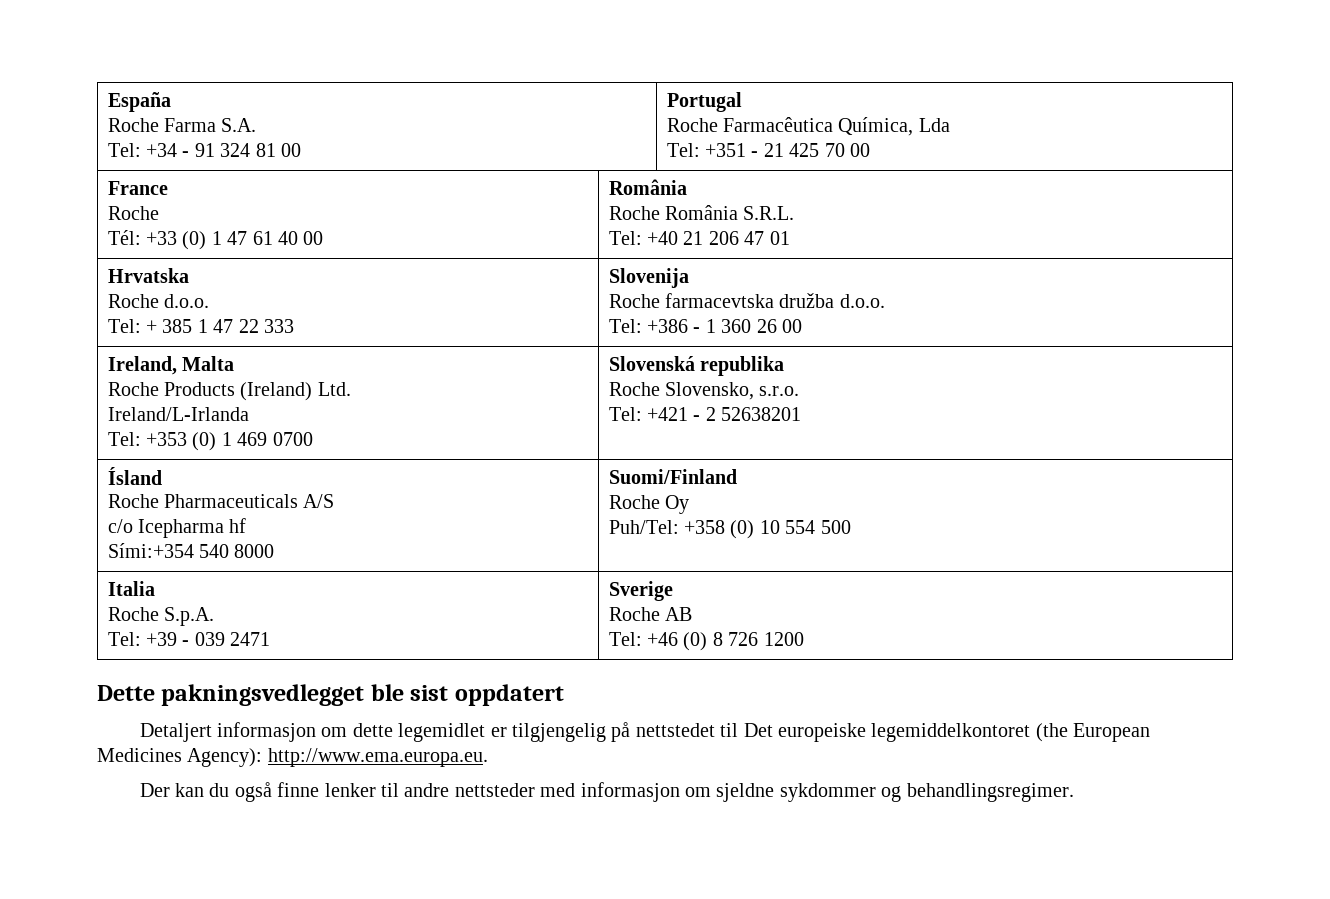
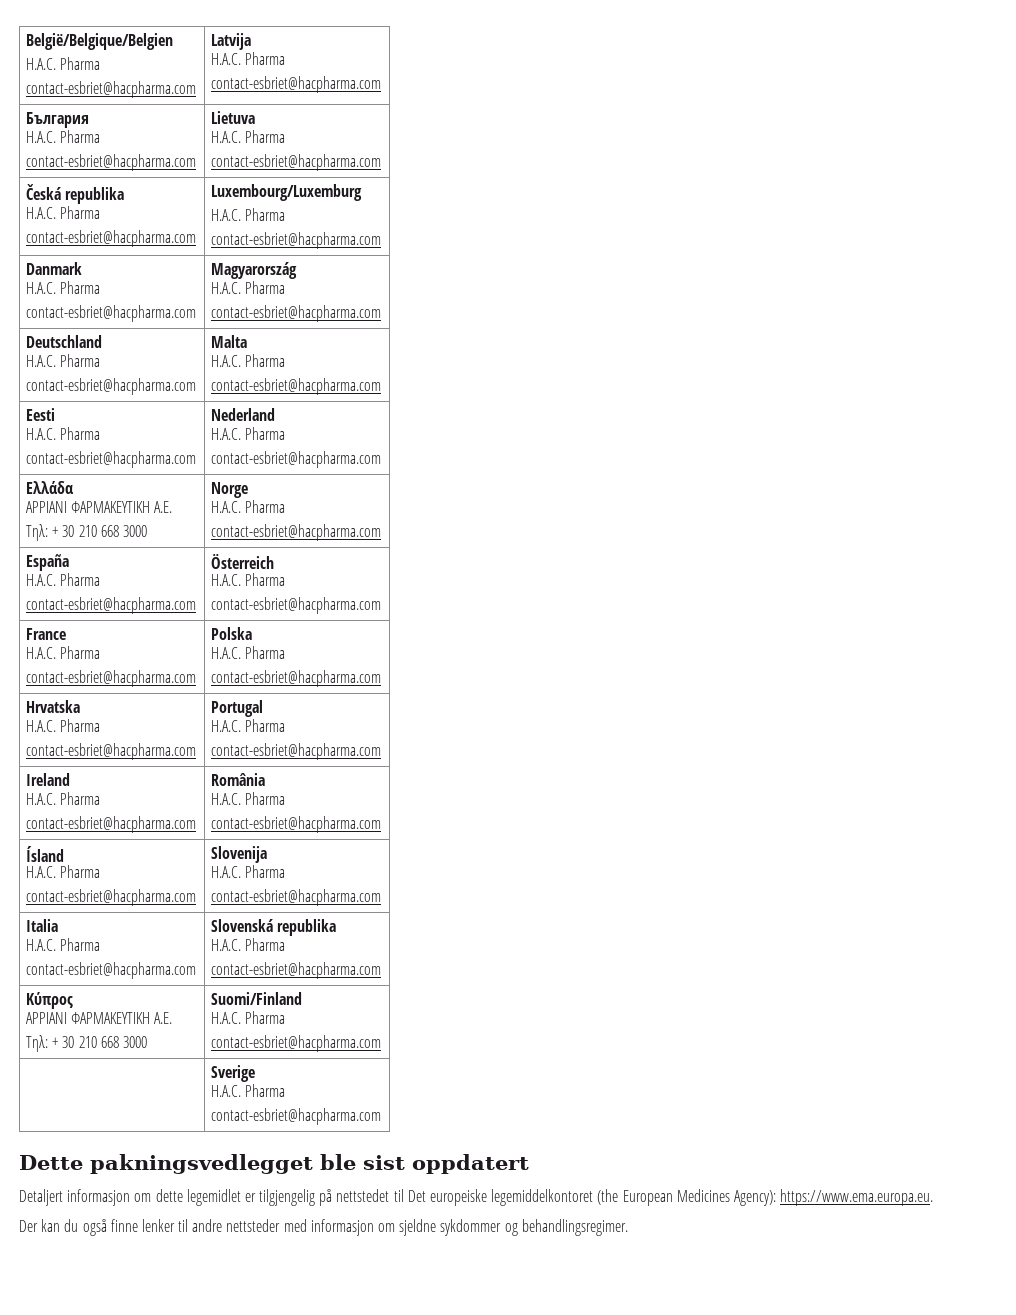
+ België/Belgique/Belgien
+ H.A.C. Pharma
+ contact-esbriet@hacpharma.com | Latvija
+ H.A.C. Pharma
+ contact-esbriet@hacpharma.com
+ България
+ H.A.C. Pharma
+ contact-esbriet@hacpharma.com | Lietuva
+ H.A.C. Pharma
+ contact-esbriet@hacpharma.com
+ Česká republika
+ H.A.C. Pharma
+ contact-esbriet@hacpharma.com | Luxembourg/Luxemburg
+ H.A.C. Pharma
+ contact-esbriet@hacpharma.com
+ Danmark
+ H.A.C. Pharma
+ contact-esbriet@hacpharma.com | Magyarország
+ H.A.C. Pharma
+ contact-esbriet@hacpharma.com
+ Deutschland
+ H.A.C. Pharma
+ contact-esbriet@hacpharma.com | Malta
+ H.A.C. Pharma
+ contact-esbriet@hacpharma.com
+ Eesti
+ H.A.C. Pharma
+ contact-esbriet@hacpharma.com | Nederland
+ H.A.C. Pharma
+ contact-esbriet@hacpharma.com
+ Ελλάδα
+ ΑΡΡΙΑΝΙ ΦΑΡΜΑΚΕΥΤΙΚΗ Α.Ε.
+ Τηλ: + 30 210 668 3000 | Norge
+ H.A.C. Pharma
+ contact-esbriet@hacpharma.com
  España
- Roche Farma S.A.
- Tel: +34 - 91 324 81 00 | Portugal
- Roche Farmacêutica Química, Lda
- Tel: +351 - 21 425 70 00
+ H.A.C. Pharma
+ contact-esbriet@hacpharma.com | Österreich
+ H.A.C. Pharma
+ contact-esbriet@hacpharma.com
  France
- Roche
- Tél: +33 (0) 1 47 61 40 00 | România
- Roche România S.R.L.
- Tel: +40 21 206 47 01
+ H.A.C. Pharma
+ contact-esbriet@hacpharma.com | Polska
+ H.A.C. Pharma
+ contact-esbriet@hacpharma.com
  Hrvatska
- Roche d.o.o.
- Tel: + 385 1 47 22 333 | Slovenija
- Roche farmacevtska družba d.o.o.
- Tel: +386 - 1 360 26 00
- Ireland, Malta
- Roche Products (Ireland) Ltd.
- Ireland/L-Irlanda
- Tel: +353 (0) 1 469 0700 | Slovenská republika
- Roche Slovensko, s.r.o.
- Tel: +421 - 2 52638201
+ H.A.C. Pharma
+ contact-esbriet@hacpharma.com | Portugal
+ H.A.C. Pharma
+ contact-esbriet@hacpharma.com
+ Ireland
+ H.A.C. Pharma
+ contact-esbriet@hacpharma.com | România
+ H.A.C. Pharma
+ contact-esbriet@hacpharma.com
  Ísland
- Roche Pharmaceuticals A/S
- c/o Icepharma hf
- Sími:+354 540 8000 | Suomi/Finland
- Roche Oy
- Puh/Tel: +358 (0) 10 554 500
+ H.A.C. Pharma
+ contact-esbriet@hacpharma.com | Slovenija
+ H.A.C. Pharma
+ contact-esbriet@hacpharma.com
  Italia
- Roche S.p.A.
- Tel: +39 - 039 2471 | Sverige
- Roche AB
- Tel: +46 (0) 8 726 1200
+ H.A.C. Pharma
+ contact-esbriet@hacpharma.com | Slovenská republika
+ H.A.C. Pharma
+ contact-esbriet@hacpharma.com
+ Kύπρος
+ ΑΡΡΙΑΝΙ ΦΑΡΜΑΚΕΥΤΙΚΗ Α.Ε.
+ Τηλ: + 30 210 668 3000 | Suomi/Finland
+ H.A.C. Pharma
+ contact-esbriet@hacpharma.com
+ | Sverige
+ H.A.C. Pharma
+ contact-esbriet@hacpharma.com
- Detaljert informasjon om dette legemidlet er tilgjengelig på nettstedet til Det europeiske legemiddelkontoret (the European Medicines Agency): http://www.ema.europa.eu.
+ Detaljert informasjon om dette legemidlet er tilgjengelig på nettstedet til Det europeiske legemiddelkontoret (the European Medicines Agency): https://www.ema.europa.eu.

